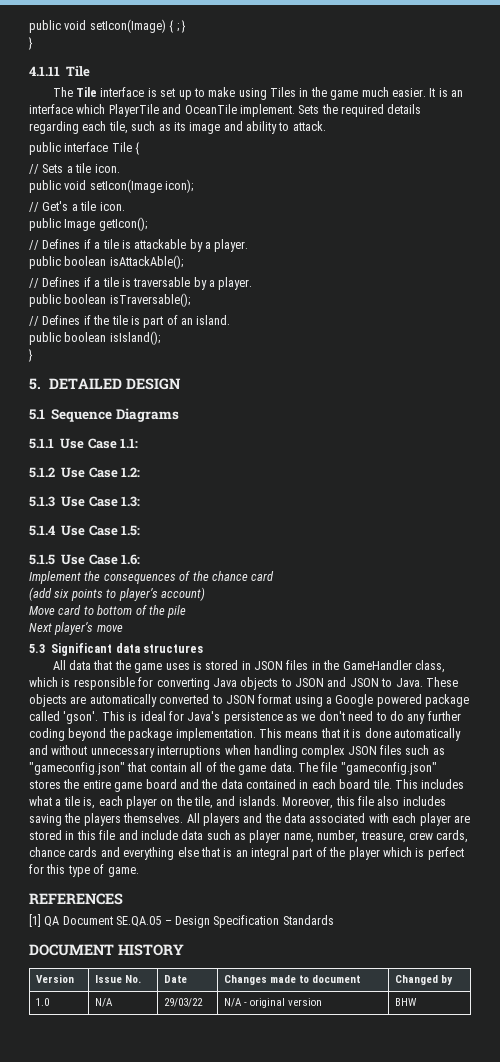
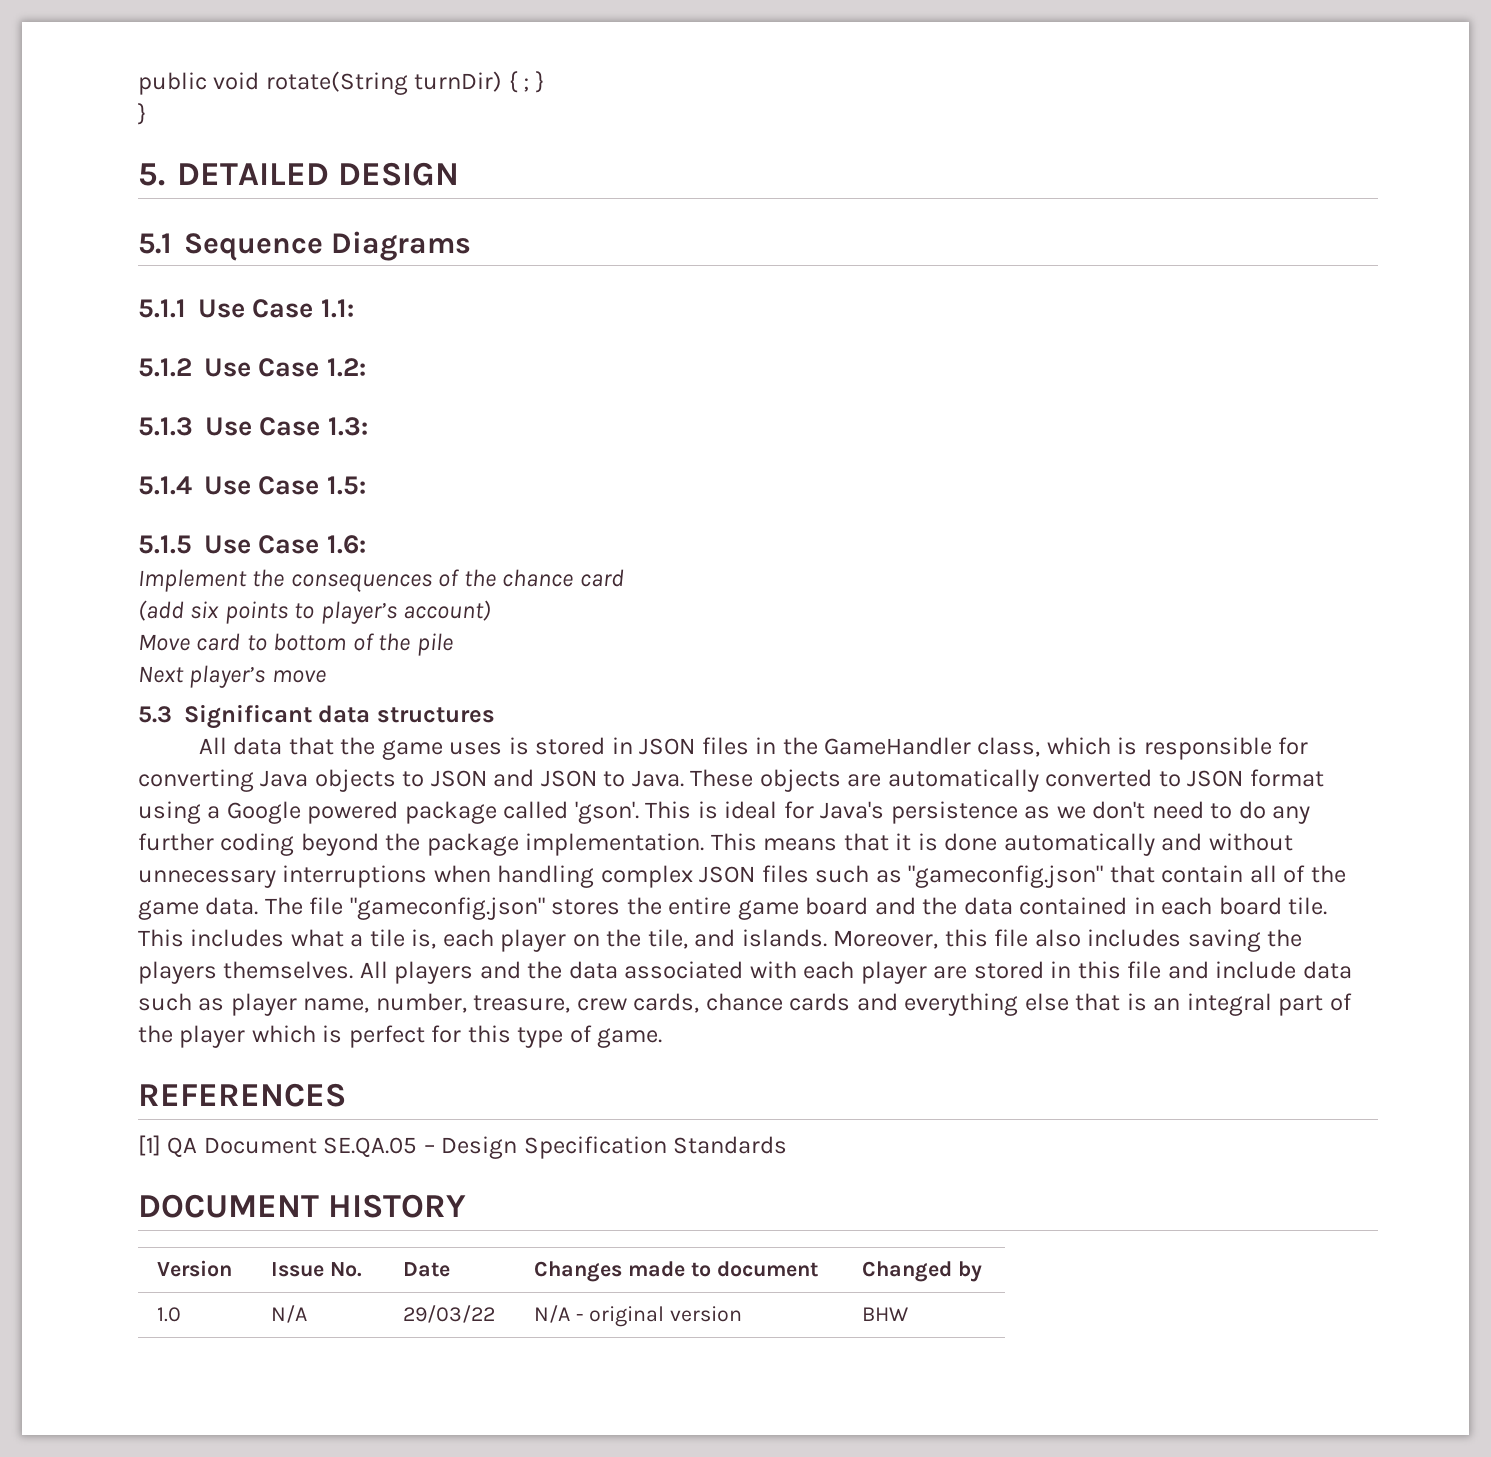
- public void setIcon(Image) { ; }
+ public void rotate(String turnDir) { ; }
- 4.1.11 Tile
- The Tile interface is set up to make using Tiles in the game much easier. It is an interface which PlayerTile and OceanTile implement. Sets the required details regarding each tile, such as its image and ability to attack.
- public interface Tile {
- // Sets a tile icon.
- public void setIcon(Image icon);
- // Get's a tile icon.
- public Image getIcon();
- // Defines if a tile is attackable by a player.
- public boolean isAttackAble();
- // Defines if a tile is traversable by a player.
- public boolean isTraversable();
- // Defines if the tile is part of an island.
- public boolean isIsland();
- }

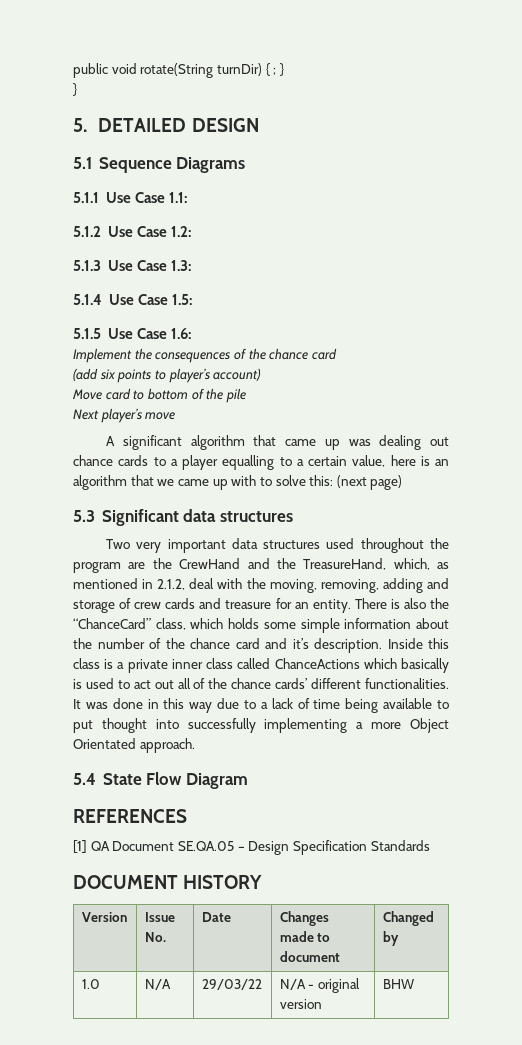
+ A significant algorithm that came up was dealing out chance cards to a player equalling to a certain value, here is an algorithm that we came up with to solve this: (next page)
  5.3 Significant data structures
- All data that the game uses is stored in JSON files in the GameHandler class, which is responsible for converting Java objects to JSON and JSON to Java. These objects are automatically converted to JSON format using a Google powered package called 'gson'. This is ideal for Java's persistence as we don't need to do any further coding beyond the package implementation. This means that it is done automatically and without unnecessary interruptions when handling complex JSON files such as "gameconfig.json" that contain all of the game data. The file "gameconfig.json" stores the entire game board and the data contained in each board tile. This includes what a tile is, each player on the tile, and islands. Moreover, this file also includes saving the players themselves. All players and the data associated with each player are stored in this file and include data such as player name, number, treasure, crew cards, chance cards and everything else that is an integral part of the player which is perfect for this type of game.
+ Two very important data structures used throughout the program are the CrewHand and the TreasureHand, which, as mentioned in 2.1.2, deal with the moving, removing, adding and storage of crew cards and treasure for an entity. There is also the “ChanceCard” class, which holds some simple information about the number of the chance card and it’s description. Inside this class is a private inner class called ChanceActions which basically is used to act out all of the chance cards’ different functionalities. It was done in this way due to a lack of time being available to put thought into successfully implementing a more Object Orientated approach.
+ 5.4 State Flow Diagram

